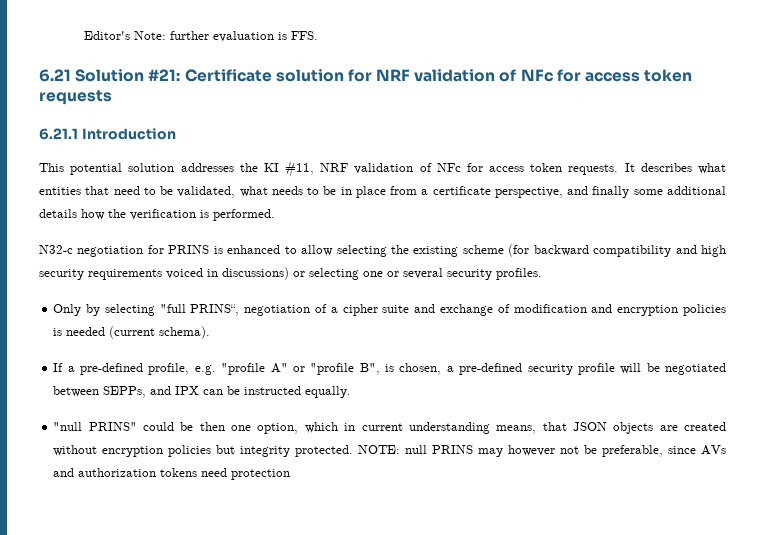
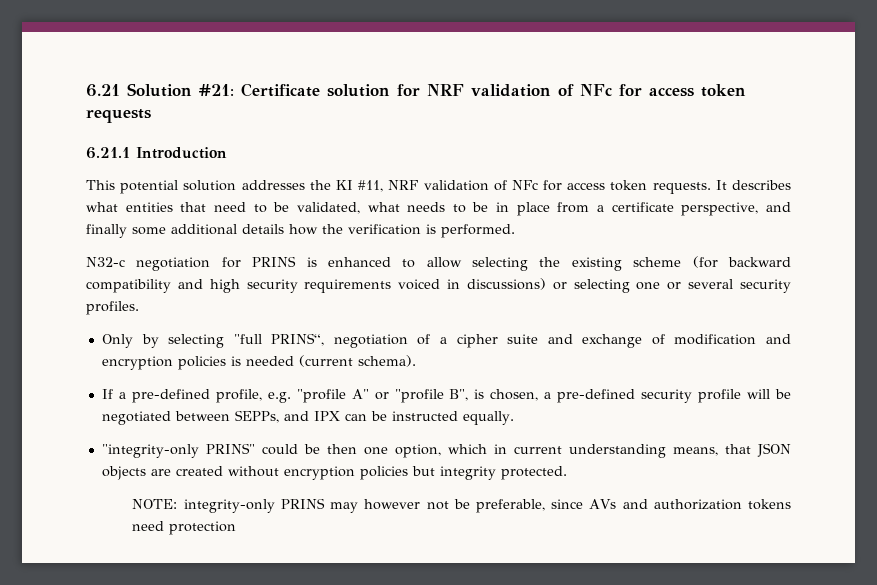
- Editor's Note: further evaluation is FFS.
- "null PRINS" could be then one option, which in current understanding means, that JSON objects are created without encryption policies but integrity protected. NOTE: null PRINS may however not be preferable, since AVs and authorization tokens need protection
+ "integrity-only PRINS" could be then one option, which in current understanding means, that JSON objects are created without encryption policies but integrity protected.
+ NOTE: integrity-only PRINS may however not be preferable, since AVs and authorization tokens need protection

